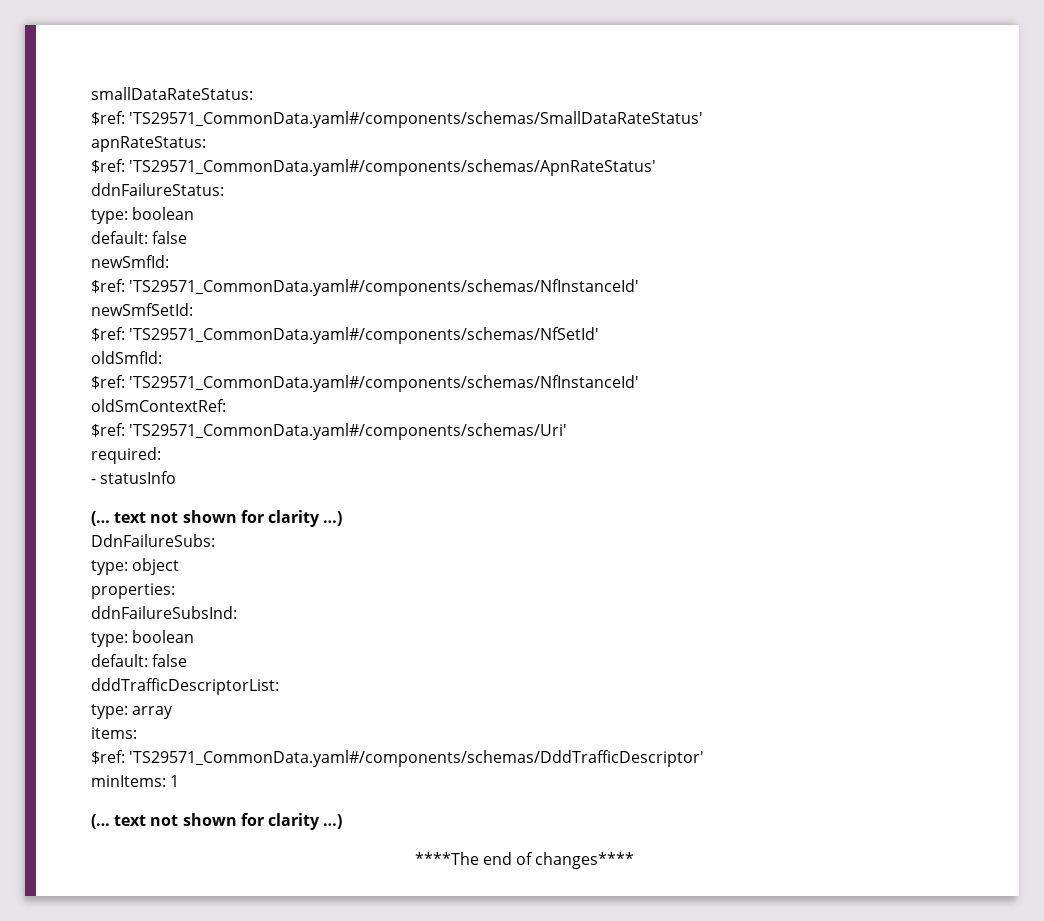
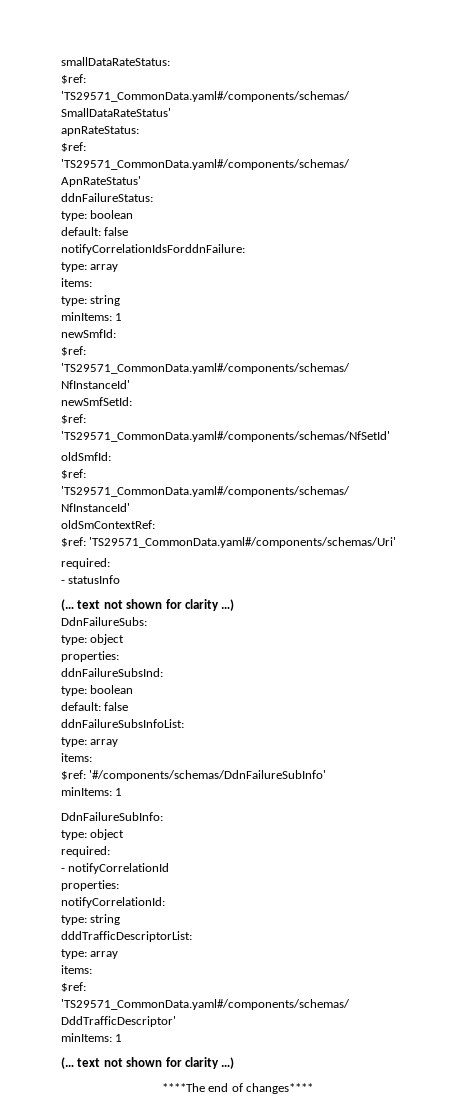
+ notifyCorrelationIdsForddnFailure:
+ type: array
+ items:
+ type: string
+ minItems: 1
+ ddnFailureSubsInfoList:
+ type: array
+ items:
+ $ref: '#/components/schemas/DdnFailureSubInfo'
+ minItems: 1
+ DdnFailureSubInfo:
+ type: object
+ required:
+ - notifyCorrelationId
+ properties:
+ notifyCorrelationId:
+ type: string

